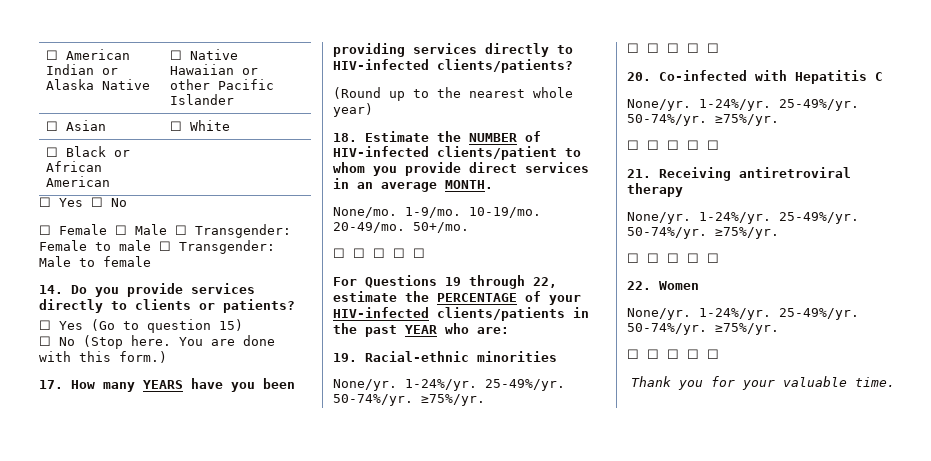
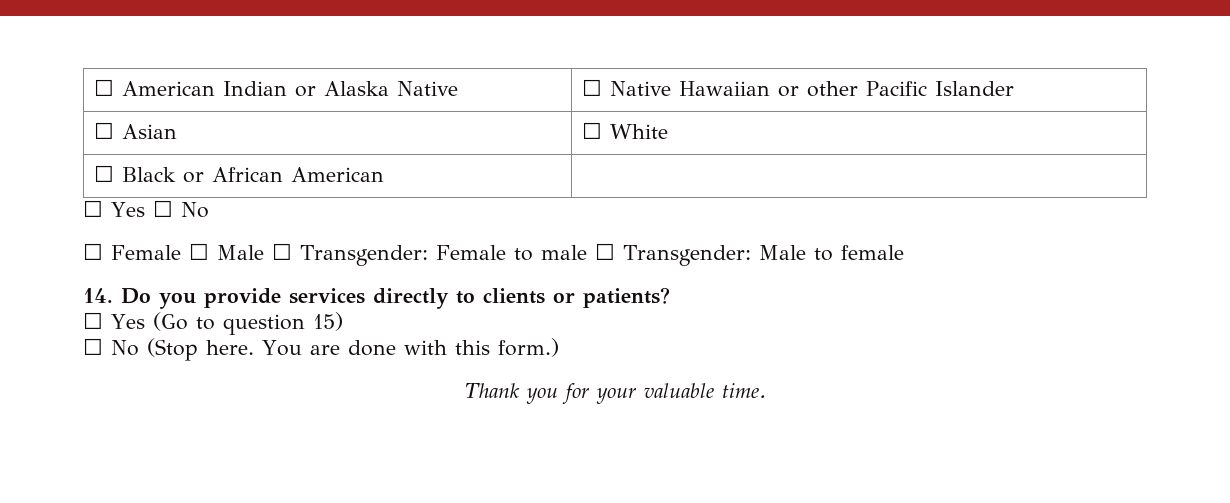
- 17. How many YEARS have you been providing services directly to HIV-infected clients/patients?
- (Round up to the nearest whole year)
- 18. Estimate the NUMBER of HIV-infected clients/patient to whom you provide direct services in an average MONTH.
- None/mo. 1-9/mo. 10-19/mo. 20-49/mo. 50+/mo.
- ☐ ☐ ☐ ☐ ☐
- For Questions 19 through 22, estimate the PERCENTAGE of your HIV-infected clients/patients in the past YEAR who are:
- 19. Racial-ethnic minorities
- None/yr. 1-24%/yr. 25-49%/yr. 50-74%/yr. ≥75%/yr.
- ☐ ☐ ☐ ☐ ☐
- 20. Co-infected with Hepatitis C
- None/yr. 1-24%/yr. 25-49%/yr. 50-74%/yr. ≥75%/yr.
- ☐ ☐ ☐ ☐ ☐
- 21. Receiving antiretroviral therapy
- None/yr. 1-24%/yr. 25-49%/yr. 50-74%/yr. ≥75%/yr.
- ☐ ☐ ☐ ☐ ☐
- 22. Women
- None/yr. 1-24%/yr. 25-49%/yr. 50-74%/yr. ≥75%/yr.
- ☐ ☐ ☐ ☐ ☐

